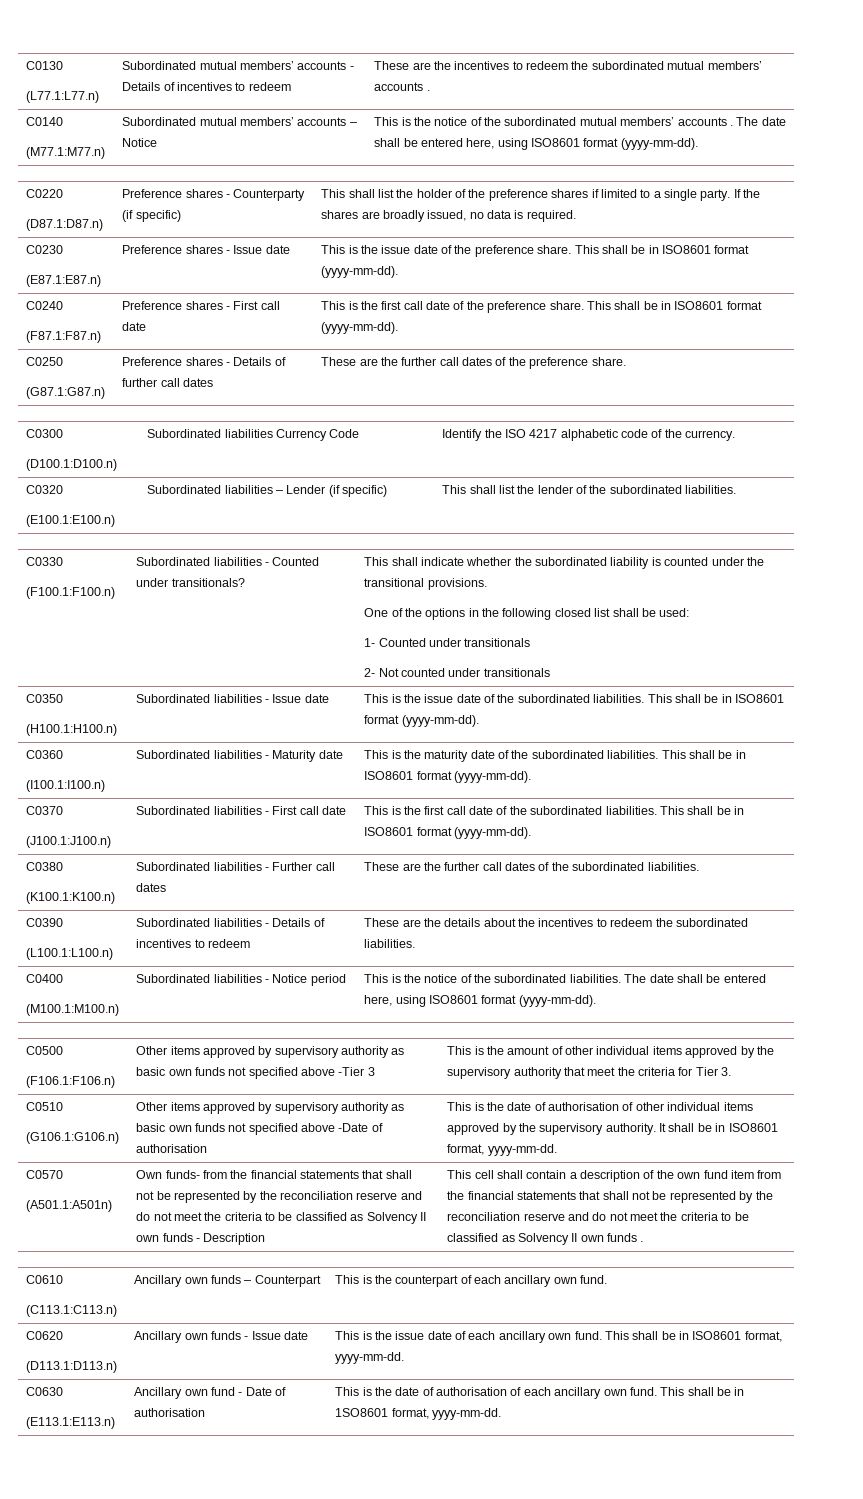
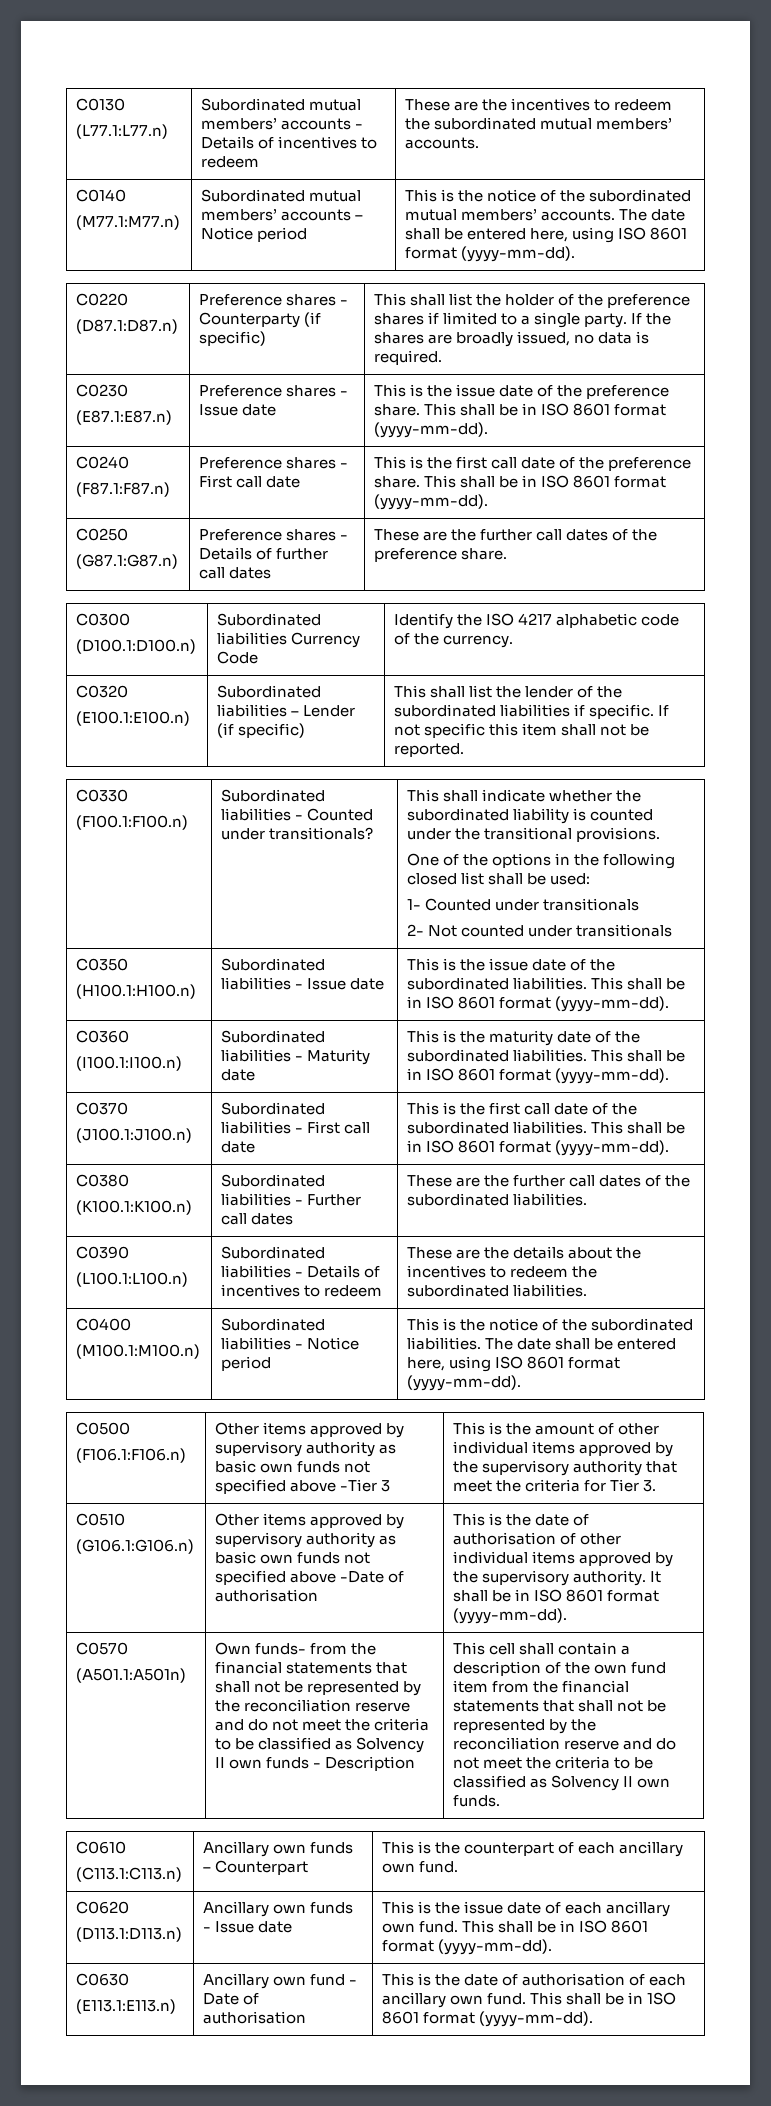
  C0130
- (L77.1:L77.n) | Subordinated mutual members’ accounts - Details of incentives to redeem | These are the incentives to redeem the subordinated mutual members’ accounts .
+ (L77.1:L77.n) | Subordinated mutual members’ accounts - Details of incentives to redeem | These are the incentives to redeem the subordinated mutual members’ accounts.
  C0140
- (M77.1:M77.n) | Subordinated mutual members’ accounts – Notice | This is the notice of the subordinated mutual members’ accounts . The date shall be entered here, using ISO8601 format (yyyy-mm-dd).
+ (M77.1:M77.n) | Subordinated mutual members’ accounts – Notice period | This is the notice of the subordinated mutual members’ accounts. The date shall be entered here, using ISO 8601 format (yyyy-mm-dd).
  C0230
- (E87.1:E87.n) | Preference shares - Issue date | This is the issue date of the preference share. This shall be in ISO8601 format (yyyy-mm-dd).
+ (E87.1:E87.n) | Preference shares - Issue date | This is the issue date of the preference share. This shall be in ISO 8601 format (yyyy-mm-dd).
  C0240
- (F87.1:F87.n) | Preference shares - First call date | This is the first call date of the preference share. This shall be in ISO8601 format (yyyy-mm-dd).
+ (F87.1:F87.n) | Preference shares - First call date | This is the first call date of the preference share. This shall be in ISO 8601 format (yyyy-mm-dd).
  C0320
- (E100.1:E100.n) | Subordinated liabilities – Lender (if specific) | This shall list the lender of the subordinated liabilities.
+ (E100.1:E100.n) | Subordinated liabilities – Lender (if specific) | This shall list the lender of the subordinated liabilities if specific. If not specific this item shall not be reported.
  C0350
- (H100.1:H100.n) | Subordinated liabilities - Issue date | This is the issue date of the subordinated liabilities. This shall be in ISO8601 format (yyyy-mm-dd).
+ (H100.1:H100.n) | Subordinated liabilities - Issue date | This is the issue date of the subordinated liabilities. This shall be in ISO 8601 format (yyyy-mm-dd).
  C0360
- (I100.1:I100.n) | Subordinated liabilities - Maturity date | This is the maturity date of the subordinated liabilities. This shall be in ISO8601 format (yyyy-mm-dd).
+ (I100.1:I100.n) | Subordinated liabilities - Maturity date | This is the maturity date of the subordinated liabilities. This shall be in ISO 8601 format (yyyy-mm-dd).
  C0370
- (J100.1:J100.n) | Subordinated liabilities - First call date | This is the first call date of the subordinated liabilities. This shall be in ISO8601 format (yyyy-mm-dd).
+ (J100.1:J100.n) | Subordinated liabilities - First call date | This is the first call date of the subordinated liabilities. This shall be in ISO 8601 format (yyyy-mm-dd).
  C0400
- (M100.1:M100.n) | Subordinated liabilities - Notice period | This is the notice of the subordinated liabilities. The date shall be entered here, using ISO8601 format (yyyy-mm-dd).
+ (M100.1:M100.n) | Subordinated liabilities - Notice period | This is the notice of the subordinated liabilities. The date shall be entered here, using ISO 8601 format (yyyy-mm-dd).
- It shall be in ISO8601 format, yyyy-mm-dd.
+ It shall be in ISO 8601 format (yyyy-mm-dd).
- This cell shall contain a description of the own fund item from the financial statements that shall not be represented by the reconciliation reserve and do not meet the criteria to be classified as Solvency II own funds .
+ This cell shall contain a description of the own fund item from the financial statements that shall not be represented by the reconciliation reserve and do not meet the criteria to be classified as Solvency II own funds.
  C0620
- (D113.1:D113.n) | Ancillary own funds - Issue date | This is the issue date of each ancillary own fund. This shall be in ISO8601 format, yyyy-mm-dd.
+ (D113.1:D113.n) | Ancillary own funds - Issue date | This is the issue date of each ancillary own fund. This shall be in ISO 8601 format (yyyy-mm-dd).
  C0630
- (E113.1:E113.n) | Ancillary own fund - Date of authorisation | This is the date of authorisation of each ancillary own fund. This shall be in 1SO8601 format, yyyy-mm-dd.
+ (E113.1:E113.n) | Ancillary own fund - Date of authorisation | This is the date of authorisation of each ancillary own fund. This shall be in 1SO 8601 format (yyyy-mm-dd).

